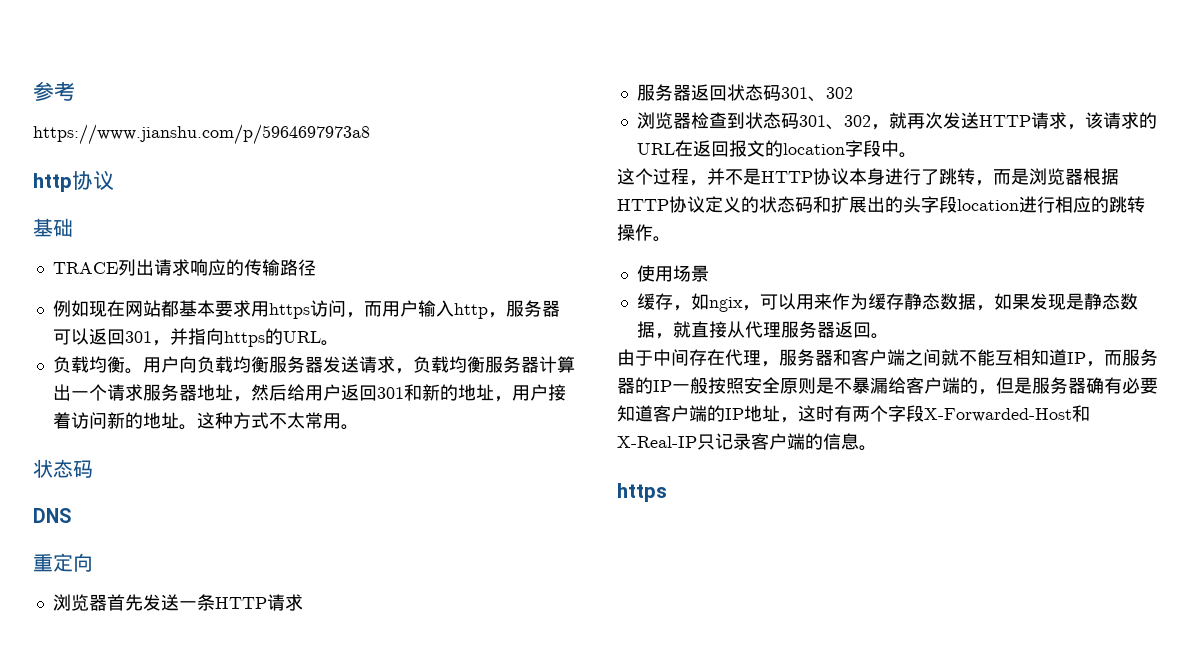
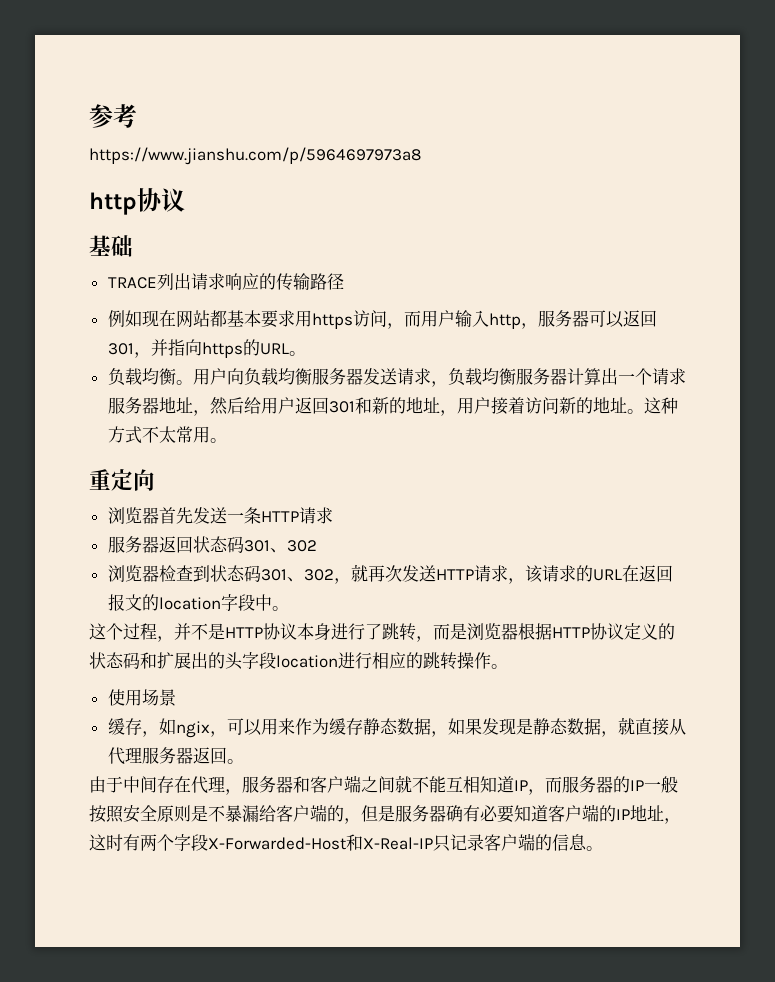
  这种方式不太常用。
- 状态码
- DNS
  由于中间存在代理，服务器和客户端之间就不能互相知道IP，而服务器的IP一般按照安全原则是不暴漏给客户端的，但是服务器确有必要知道客户端的IP地址，这时有两个字段X-Forwarded-Host和X-Real-IP只记录客户端的信息。
- https

